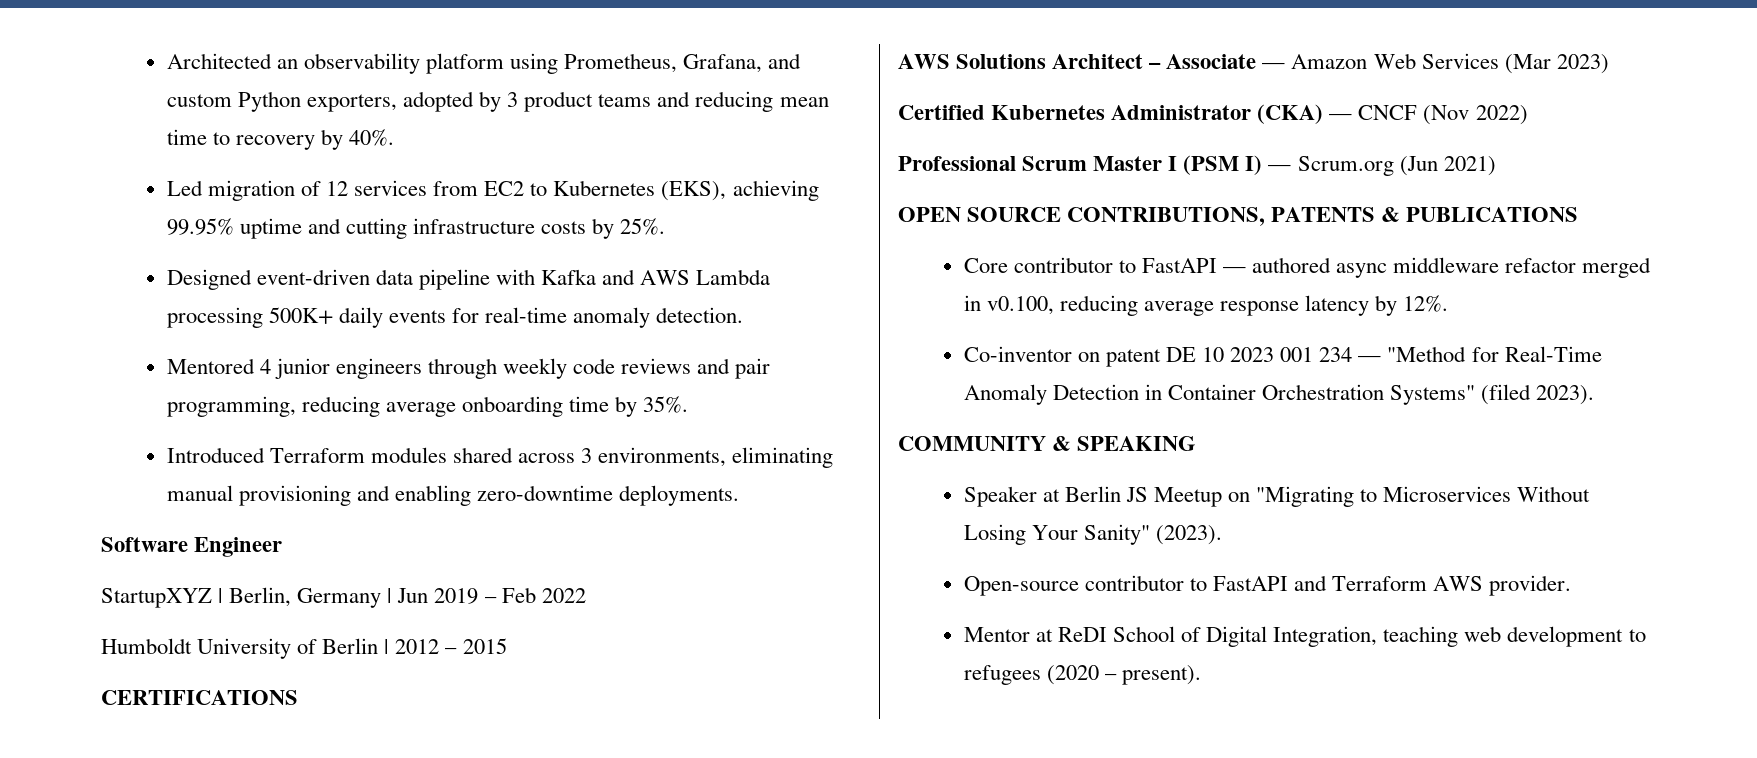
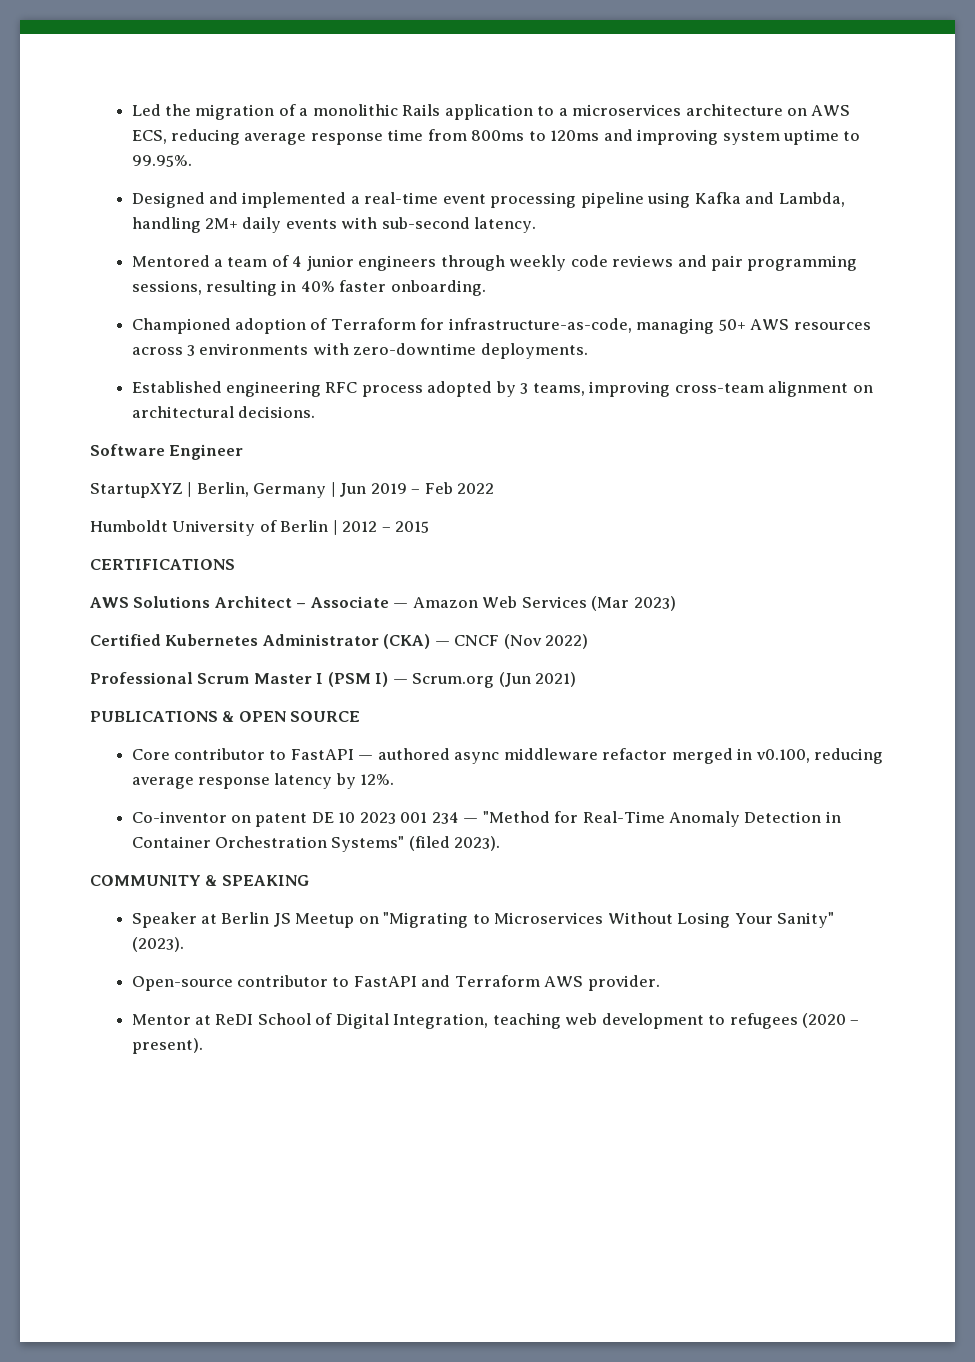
- Architected an observability platform using Prometheus, Grafana, and custom Python exporters, adopted by 3 product teams and reducing mean time to recovery by 40%.
- Led migration of 12 services from EC2 to Kubernetes (EKS), achieving 99.95% uptime and cutting infrastructure costs by 25%.
- Designed event-driven data pipeline with Kafka and AWS Lambda processing 500K+ daily events for real-time anomaly detection.
- Mentored 4 junior engineers through weekly code reviews and pair programming, reducing average onboarding time by 35%.
- Introduced Terraform modules shared across 3 environments, eliminating manual provisioning and enabling zero-downtime deployments.
+ Led the migration of a monolithic Rails application to a microservices architecture on AWS ECS, reducing average response time from 800ms to 120ms and improving system uptime to 99.95%.
+ Designed and implemented a real-time event processing pipeline using Kafka and Lambda, handling 2M+ daily events with sub-second latency.
+ Mentored a team of 4 junior engineers through weekly code reviews and pair programming sessions, resulting in 40% faster onboarding.
+ Championed adoption of Terraform for infrastructure-as-code, managing 50+ AWS resources across 3 environments with zero-downtime deployments.
+ Established engineering RFC process adopted by 3 teams, improving cross-team alignment on architectural decisions.
- OPEN SOURCE CONTRIBUTIONS, PATENTS & PUBLICATIONS
+ PUBLICATIONS & OPEN SOURCE

